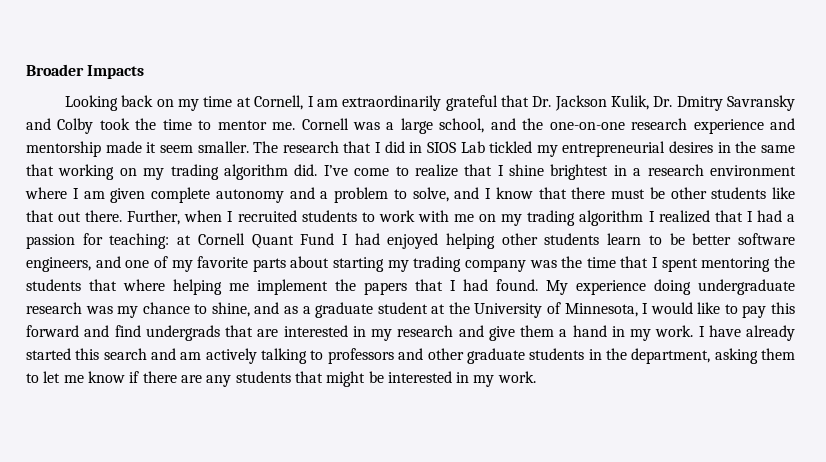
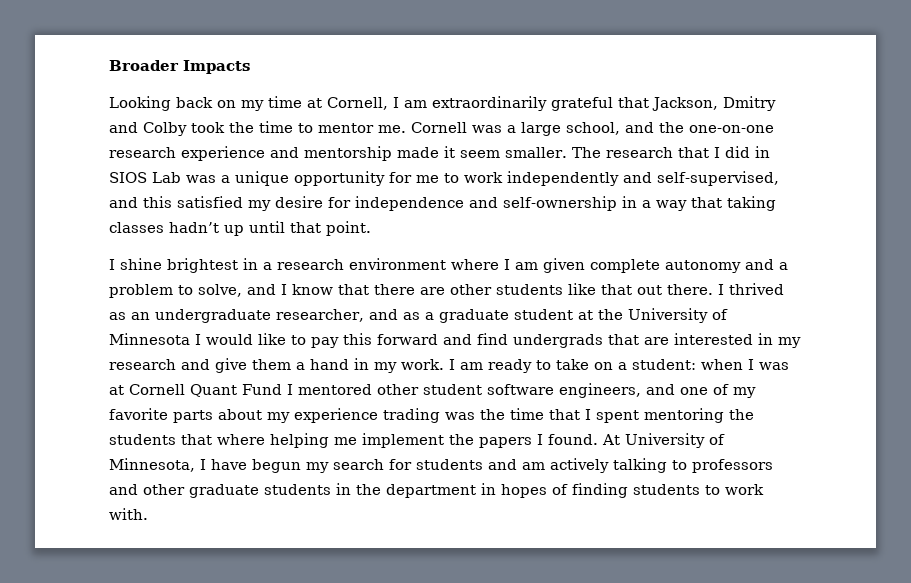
- Looking back on my time at Cornell, I am extraordinarily grateful that Dr. Jackson Kulik, Dr. Dmitry Savransky and Colby took the time to mentor me.
+ Looking back on my time at Cornell, I am extraordinarily grateful that Jackson, Dmitry and Colby took the time to mentor me.
- The research that I did in SIOS Lab tickled my entrepreneurial desires in the same that working on my trading algorithm did. I’ve come to realize that I shine brightest in a research environment where I am given complete autonomy and a problem to solve, and I know that there must be other students like that out there.
+ The research that I did in SIOS Lab was a unique opportunity for me to work independently and self-supervised, and this satisfied my desire for independence and self-ownership in a way that taking classes hadn’t up until that point.
+ I shine brightest in a research environment where I am given complete autonomy and a problem to solve, and I know that there are other students like that out there.
- Further, when I recruited students to work with me on my trading algorithm I realized that I had a passion for teaching: at Cornell Quant Fund I had enjoyed helping other students learn to be better software engineers, and one of my favorite parts about starting my trading company was the time that I spent mentoring the students that where helping me implement the papers that I had found. My experience doing undergraduate research was my chance to shine, and as a graduate student at the University of Minnesota, I would like to pay this forward and find undergrads that are interested in my research and give them a hand in my work.
+ I thrived as an undergraduate researcher, and as a graduate student at the University of Minnesota I would like to pay this forward and find undergrads that are interested in my research and give them a hand in my work.
- I have already started this search and am actively talking to professors and other graduate students in the department, asking them to let me know if there are any students that might be interested in my work.
+ I am ready to take on a student: when I was at Cornell Quant Fund I mentored other student software engineers, and one of my favorite parts about my experience trading was the time that I spent mentoring the students that where helping me implement the papers I found. At University of Minnesota, I have begun my search for students and am actively talking to professors and other graduate students in the department in hopes of finding students to work with.

